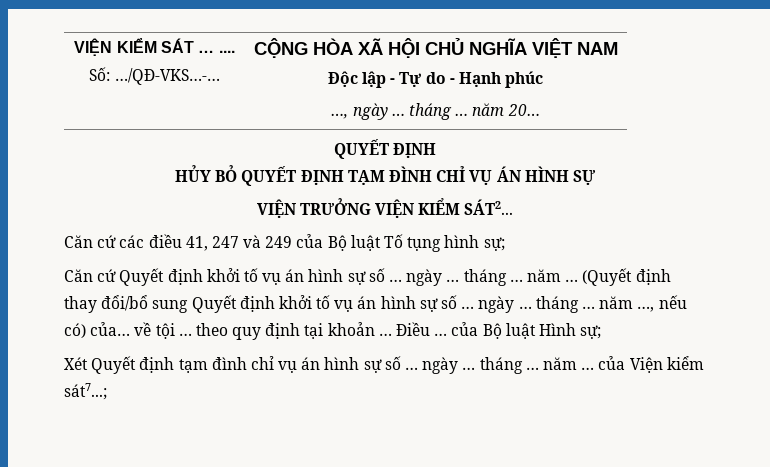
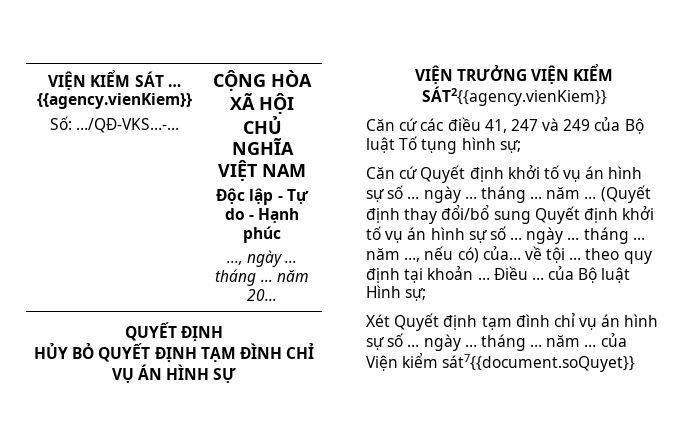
- VIỆN KIỂM SÁT … ....
+ VIỆN KIỂM SÁT … {{agency.vienKiem}}
- VIỆN TRƯỞNG VIỆN KIỂM SÁT2...
+ VIỆN TRƯỞNG VIỆN KIỂM SÁT2{{agency.vienKiem}}
- Xét Quyết định tạm đình chỉ vụ án hình sự số … ngày … tháng … năm … của Viện kiểm sát7...;
+ Xét Quyết định tạm đình chỉ vụ án hình sự số … ngày … tháng … năm … của Viện kiểm sát7{{document.soQuyet}}

